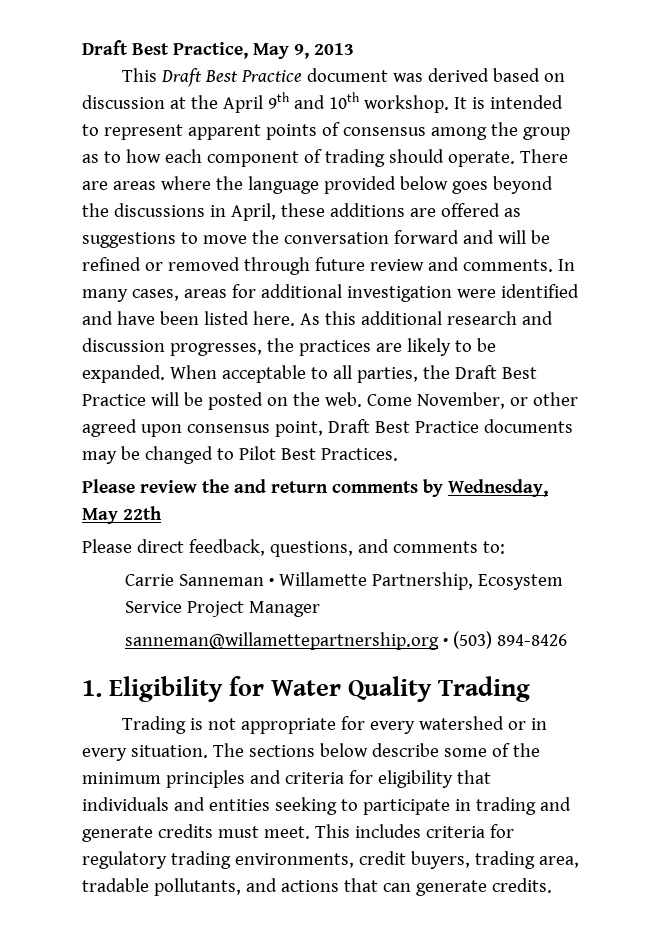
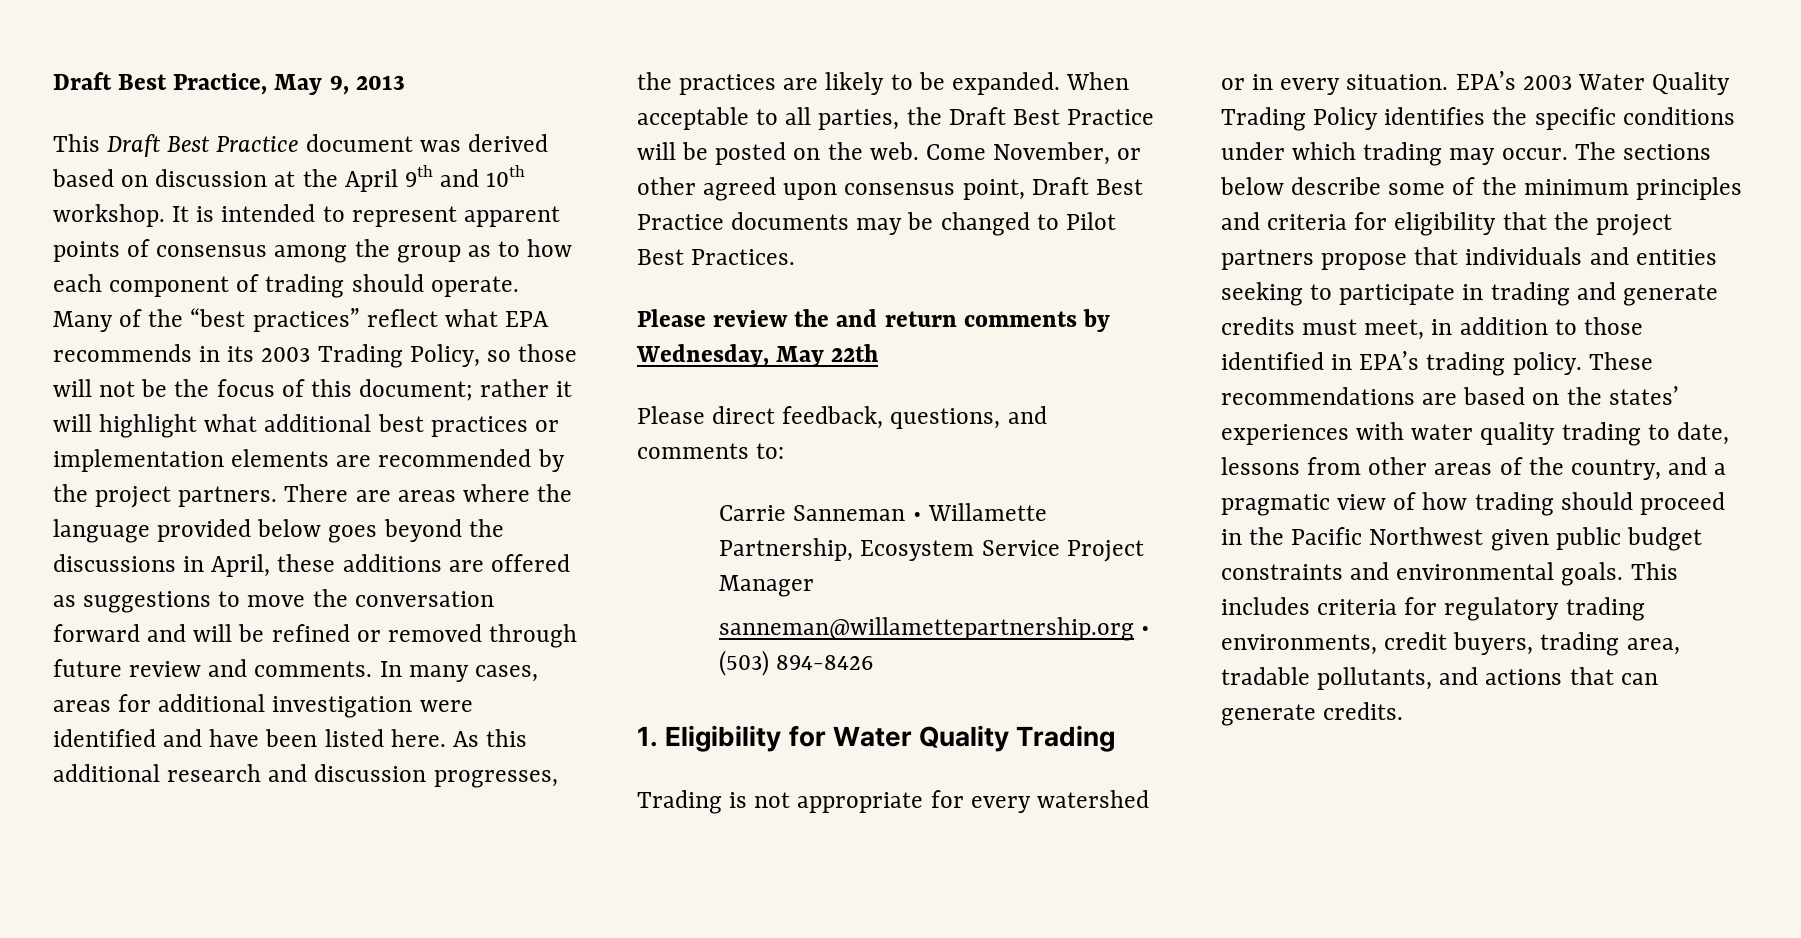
+ Many of the “best practices” reflect what EPA recommends in its 2003 Trading Policy, so those will not be the focus of this document; rather it will highlight what additional best practices or implementation elements are recommended by the project partners.
+ EPA’s 2003 Water Quality Trading Policy identifies the specific conditions under which trading may occur.
- The sections below describe some of the minimum principles and criteria for eligibility that individuals and entities seeking to participate in trading and generate credits must meet.
+ The sections below describe some of the minimum principles and criteria for eligibility that the project partners propose that individuals and entities seeking to participate in trading and generate credits must meet, in addition to those identified in EPA’s trading policy. These recommendations are based on the states’ experiences with water quality trading to date, lessons from other areas of the country, and a pragmatic view of how trading should proceed in the Pacific Northwest given public budget constraints and environmental goals.

